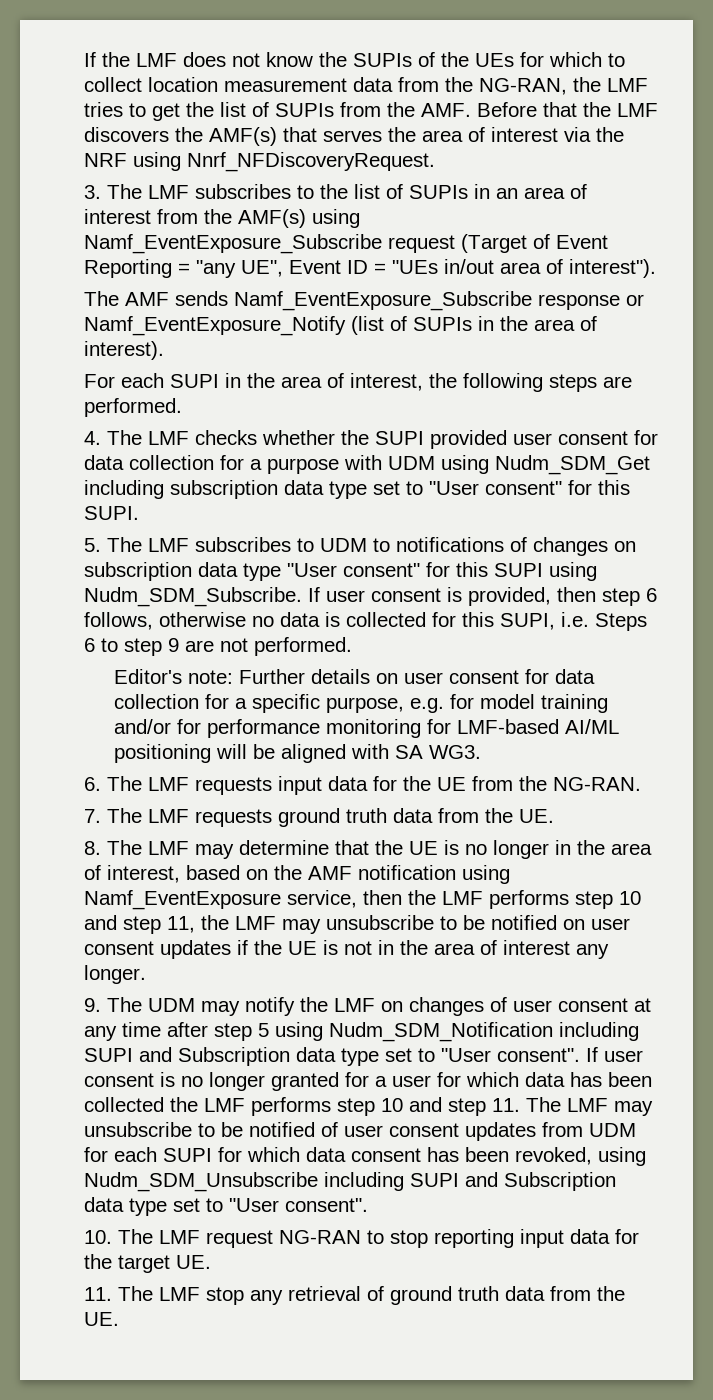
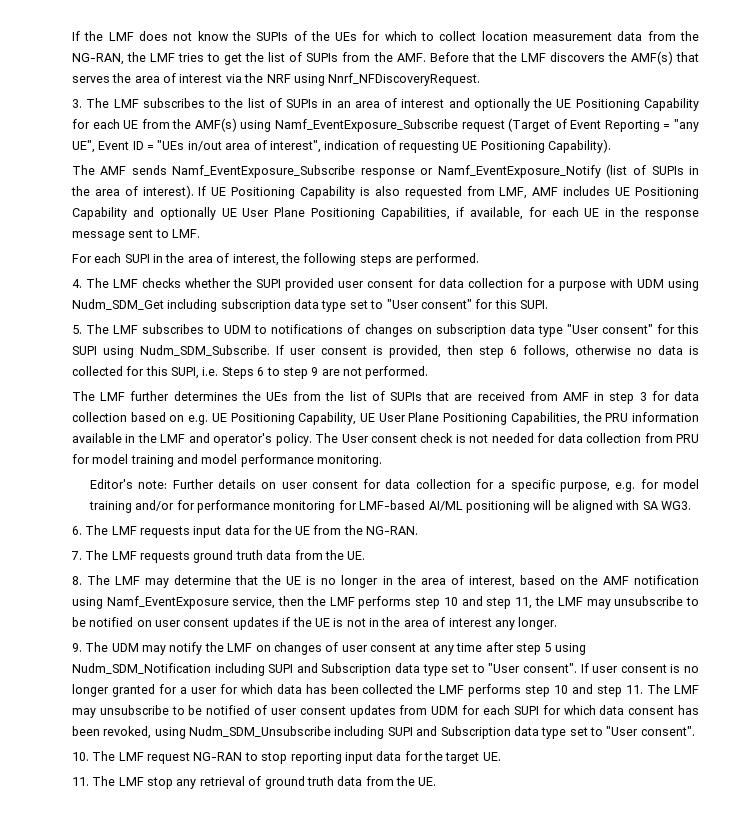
- 3. The LMF subscribes to the list of SUPIs in an area of interest from the AMF(s) using Namf_EventExposure_Subscribe request (Target of Event Reporting = "any UE", Event ID = "UEs in/out area of interest").
+ 3. The LMF subscribes to the list of SUPIs in an area of interest and optionally the UE Positioning Capability for each UE from the AMF(s) using Namf_EventExposure_Subscribe request (Target of Event Reporting = "any UE", Event ID = "UEs in/out area of interest", indication of requesting UE Positioning Capability).
+ If UE Positioning Capability is also requested from LMF, AMF includes UE Positioning Capability and optionally UE User Plane Positioning Capabilities, if available, for each UE in the response message sent to LMF.
+ The LMF further determines the UEs from the list of SUPIs that are received from AMF in step 3 for data collection based on e.g. UE Positioning Capability, UE User Plane Positioning Capabilities, the PRU information available in the LMF and operator's policy. The User consent check is not needed for data collection from PRU for model training and model performance monitoring.

